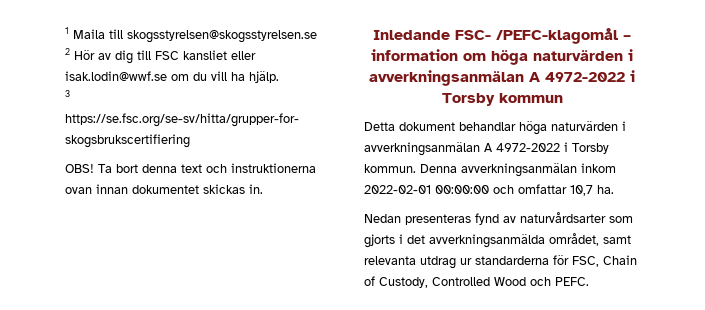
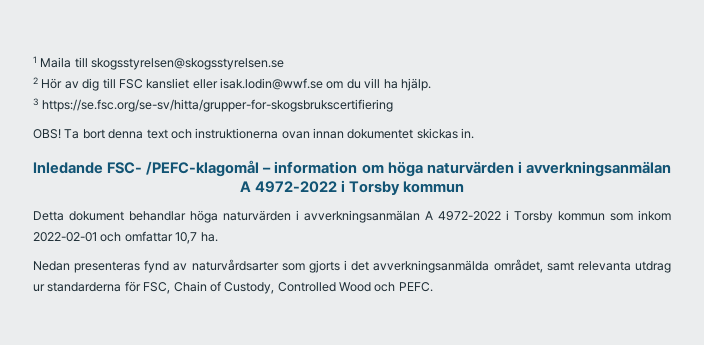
- Detta dokument behandlar höga naturvärden i avverkningsanmälan A 4972-2022 i Torsby kommun. Denna avverkningsanmälan inkom 2022-02-01 00:00:00 och omfattar 10,7 ha.
+ Detta dokument behandlar höga naturvärden i avverkningsanmälan A 4972-2022 i Torsby kommun som inkom 2022-02-01 och omfattar 10,7 ha.

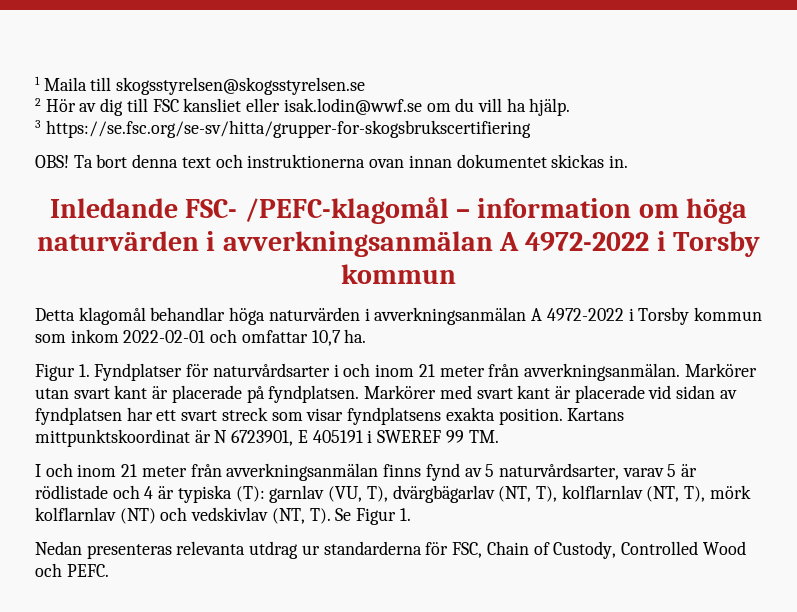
- Detta dokument behandlar höga naturvärden i avverkningsanmälan A 4972-2022 i Torsby kommun som inkom 2022-02-01 och omfattar 10,7 ha.
+ Detta klagomål behandlar höga naturvärden i avverkningsanmälan A 4972-2022 i Torsby kommun som inkom 2022-02-01 och omfattar 10,7 ha.
- Nedan presenteras fynd av naturvårdsarter som gjorts i det avverkningsanmälda området, samt relevanta utdrag ur standarderna för FSC, Chain of Custody, Controlled Wood och PEFC.
+ Figur 1. Fyndplatser för naturvårdsarter i och inom 21 meter från avverkningsanmälan. Markörer utan svart kant är placerade på fyndplatsen. Markörer med svart kant är placerade vid sidan av fyndplatsen har ett svart streck som visar fyndplatsens exakta position. Kartans mittpunktskoordinat är N 6723901, E 405191 i SWEREF 99 TM.
+ I och inom 21 meter från avverkningsanmälan finns fynd av 5 naturvårdsarter, varav 5 är rödlistade och 4 är typiska (T): garnlav (VU, T), dvärgbägarlav (NT, T), kolflarnlav (NT, T), mörk kolflarnlav (NT) och vedskivlav (NT, T). Se Figur 1.
+ Nedan presenteras relevanta utdrag ur standarderna för FSC, Chain of Custody, Controlled Wood och PEFC.

